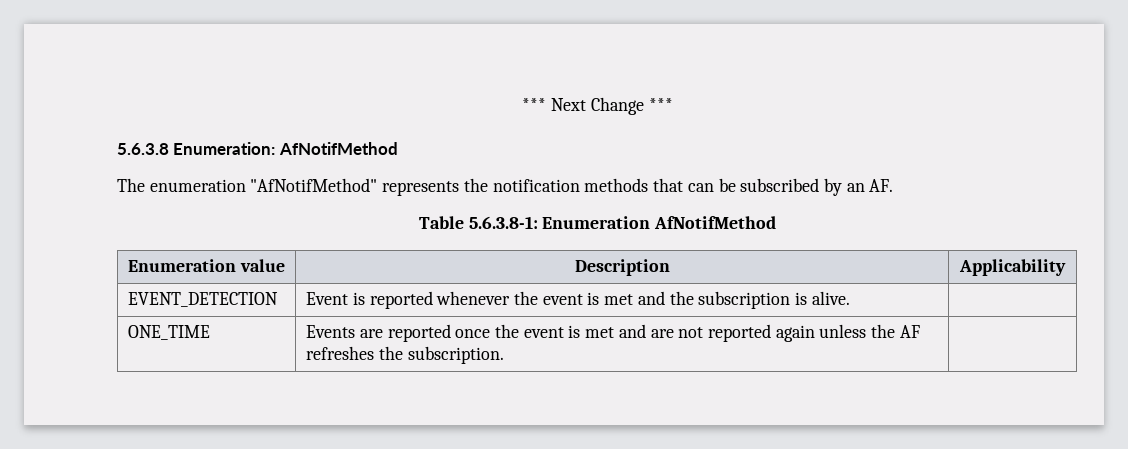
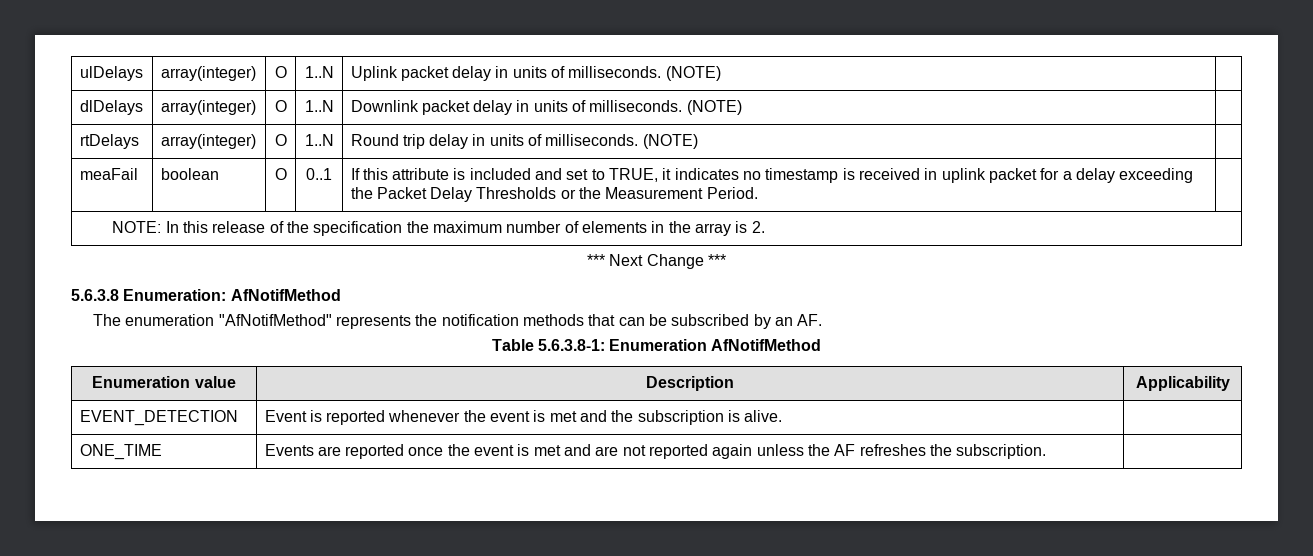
+ ulDelays | array(integer) | O | 1..N | Uplink packet delay in units of milliseconds. (NOTE) |
+ dlDelays | array(integer) | O | 1..N | Downlink packet delay in units of milliseconds. (NOTE) |
+ rtDelays | array(integer) | O | 1..N | Round trip delay in units of milliseconds. (NOTE) |
+ meaFail | boolean | O | 0..1 | If this attribute is included and set to TRUE, it indicates no timestamp is received in uplink packet for a delay exceeding the Packet Delay Thresholds or the Measurement Period. |
+ NOTE: In this release of the specification the maximum number of elements in the array is 2.

